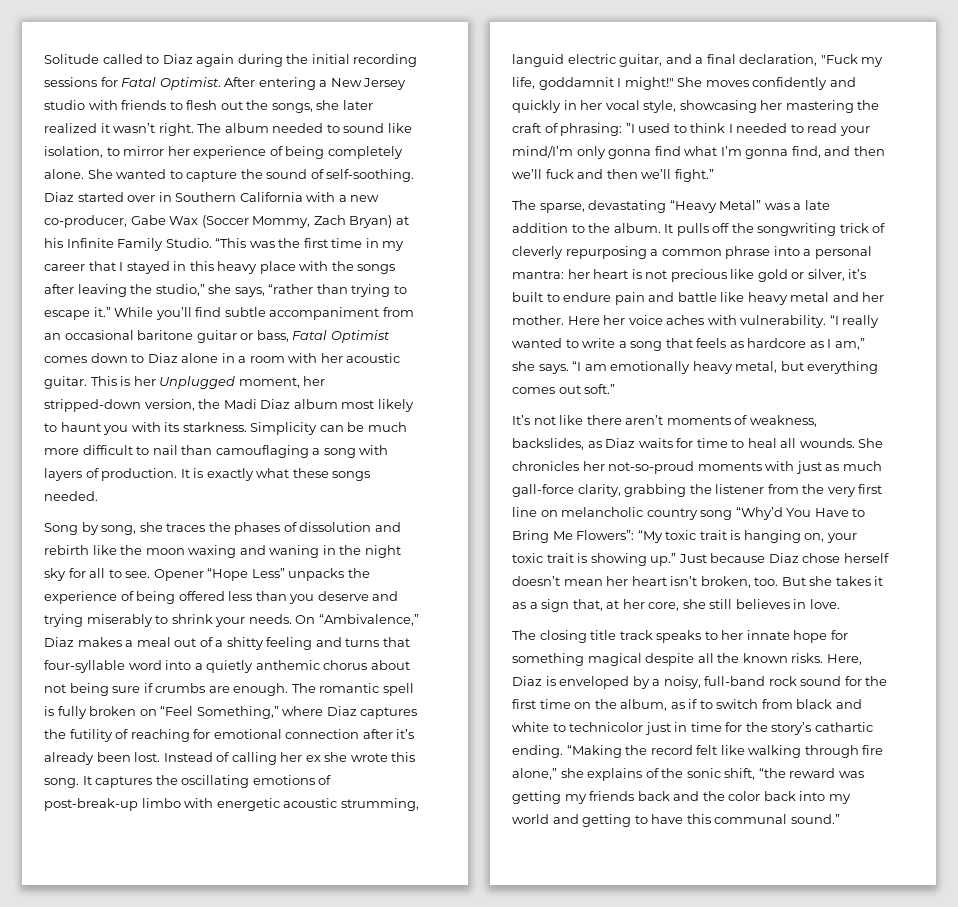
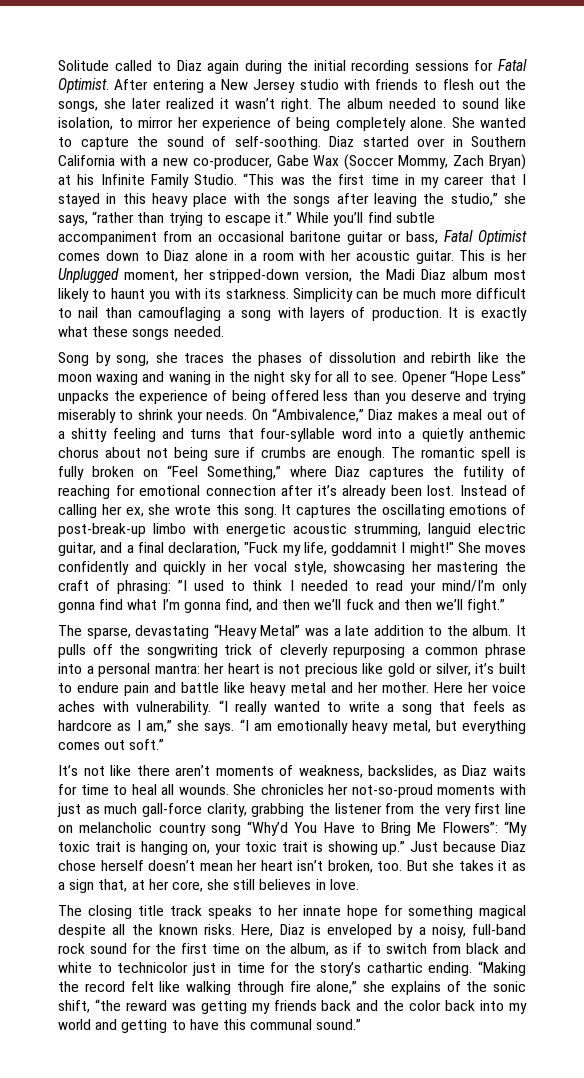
- Instead of calling her ex she wrote this song.
+ Instead of calling her ex, she wrote this song.

